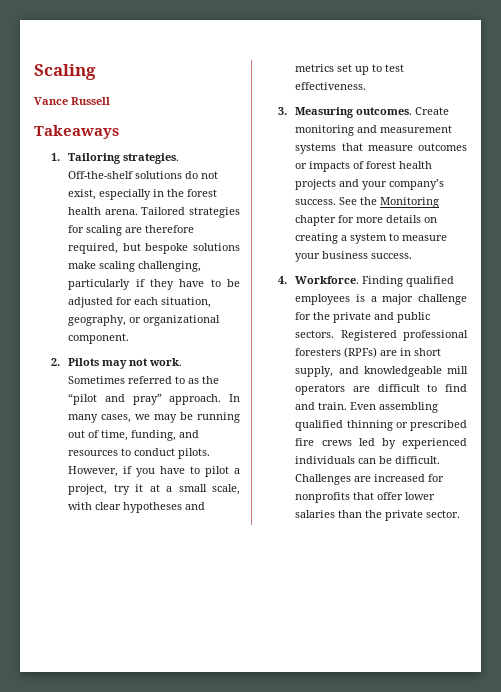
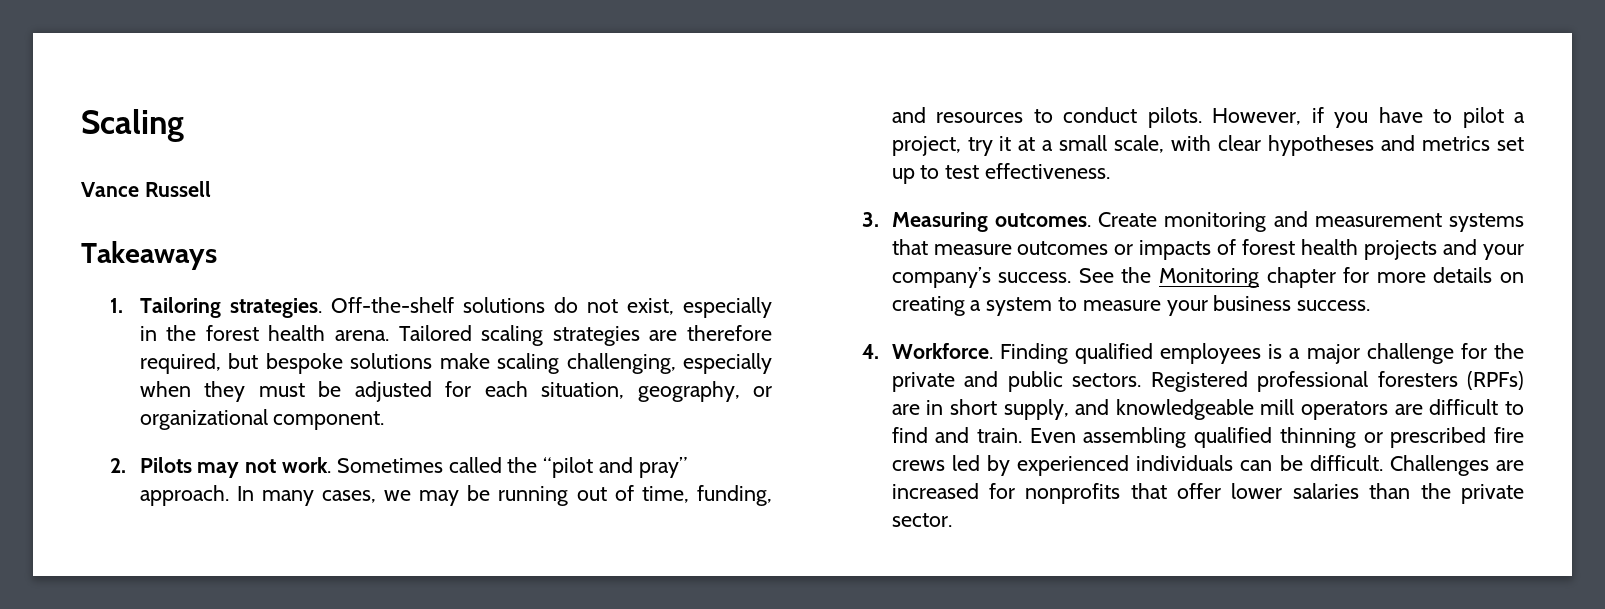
- Tailored strategies for scaling are therefore required, but bespoke solutions make scaling challenging, particularly if they have to be adjusted for each situation, geography, or organizational component.
+ Tailored scaling strategies are therefore required, but bespoke solutions make scaling challenging, especially when they must be adjusted for each situation, geography, or organizational component.
- Sometimes referred to as the “pilot and pray” approach.
+ Sometimes called the “pilot and pray” approach.

